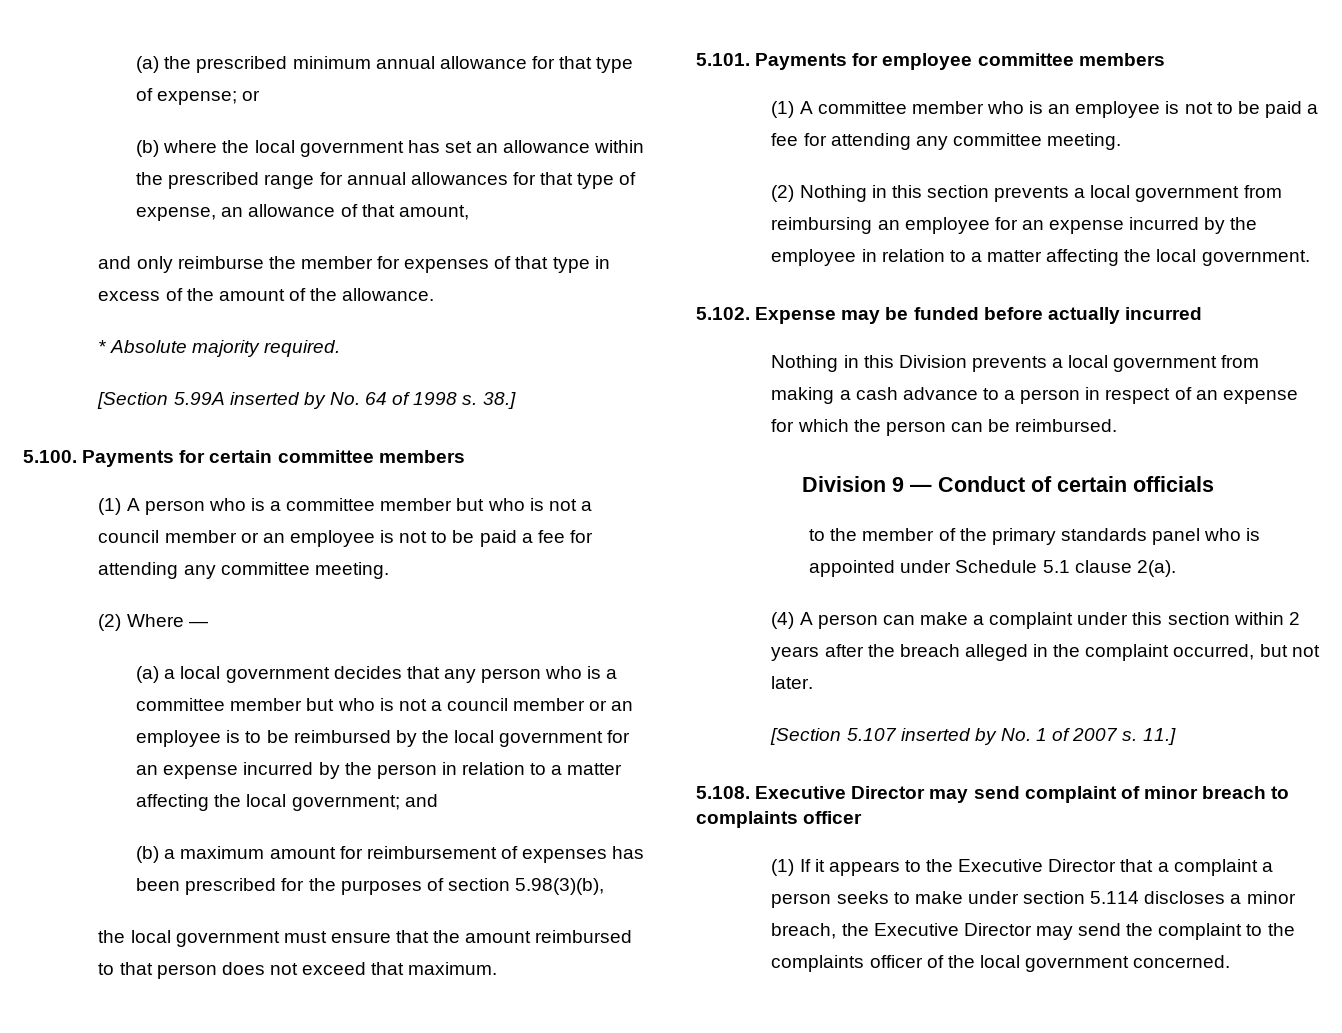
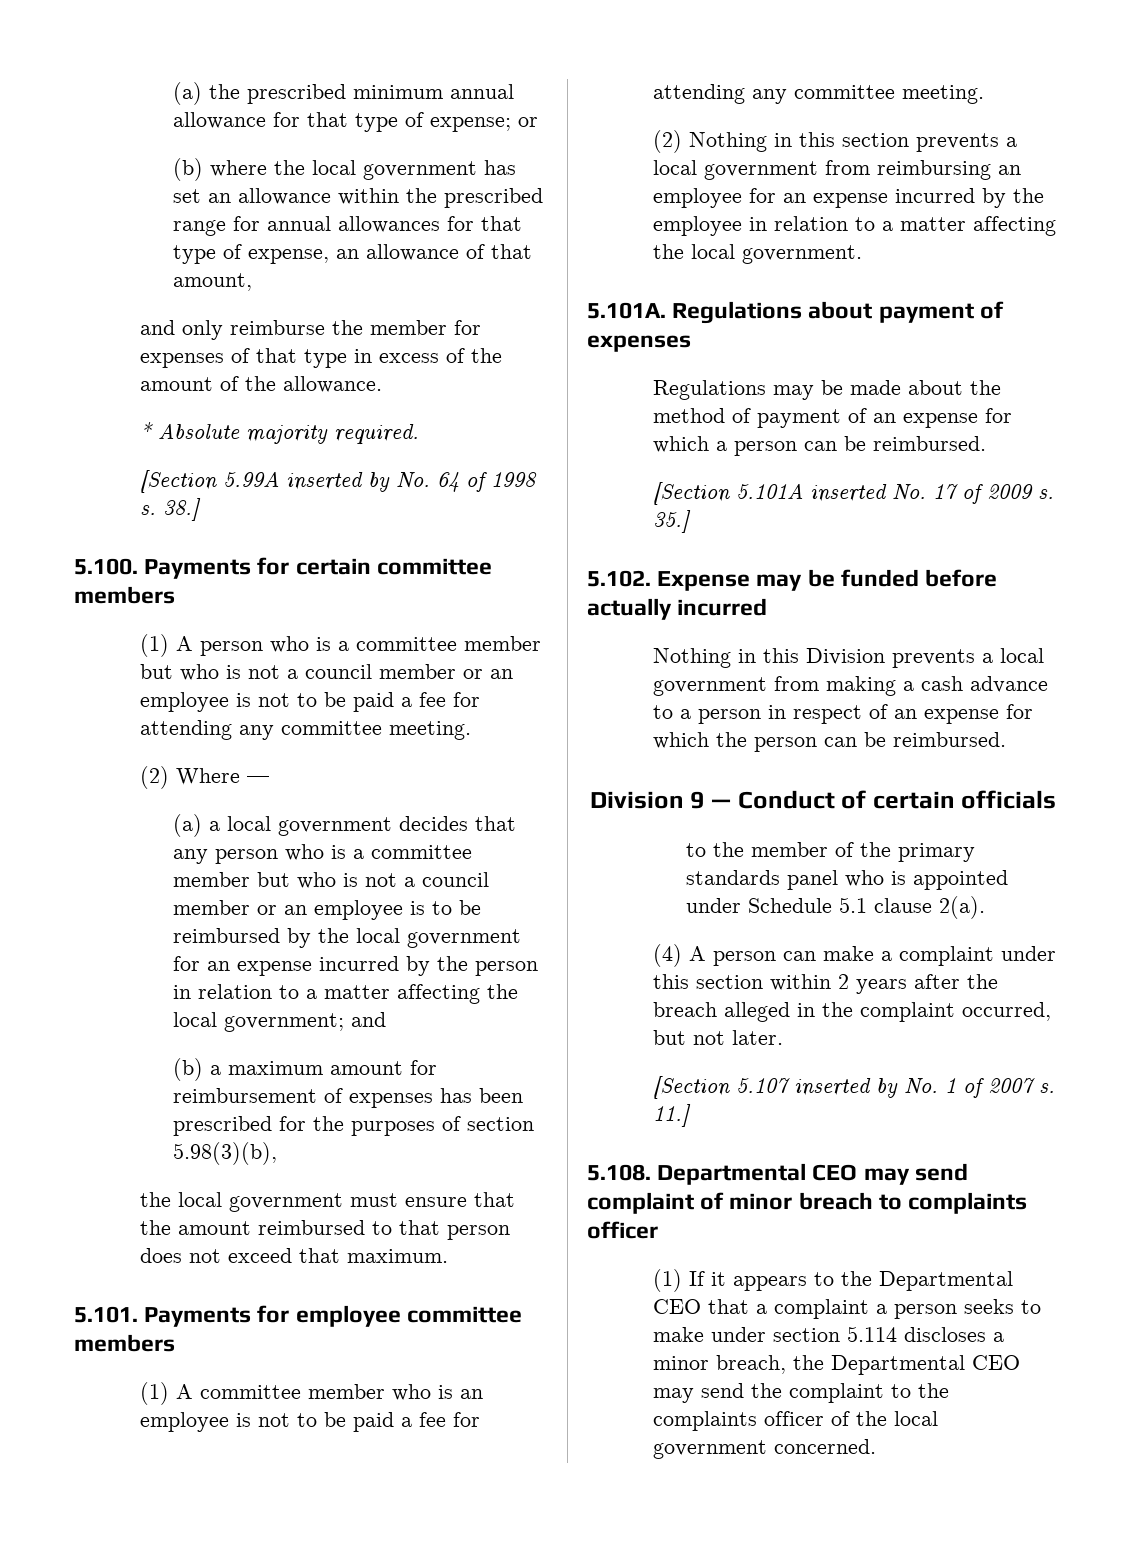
+ 5.101A. Regulations about payment of expenses
+ Regulations may be made about the method of payment of an expense for which a person can be reimbursed.
+ [Section 5.101A inserted No. 17 of 2009 s. 35.]
- 5.108. Executive Director may send complaint of minor breach to complaints officer
+ 5.108. Departmental CEO may send complaint of minor breach to complaints officer
- (1) If it appears to the Executive Director that a complaint a person seeks to make under section 5.114 discloses a minor breach, the Executive Director may send the complaint to the complaints officer of the local government concerned.
+ (1) If it appears to the Departmental CEO that a complaint a person seeks to make under section 5.114 discloses a minor breach, the Departmental CEO may send the complaint to the complaints officer of the local government concerned.

